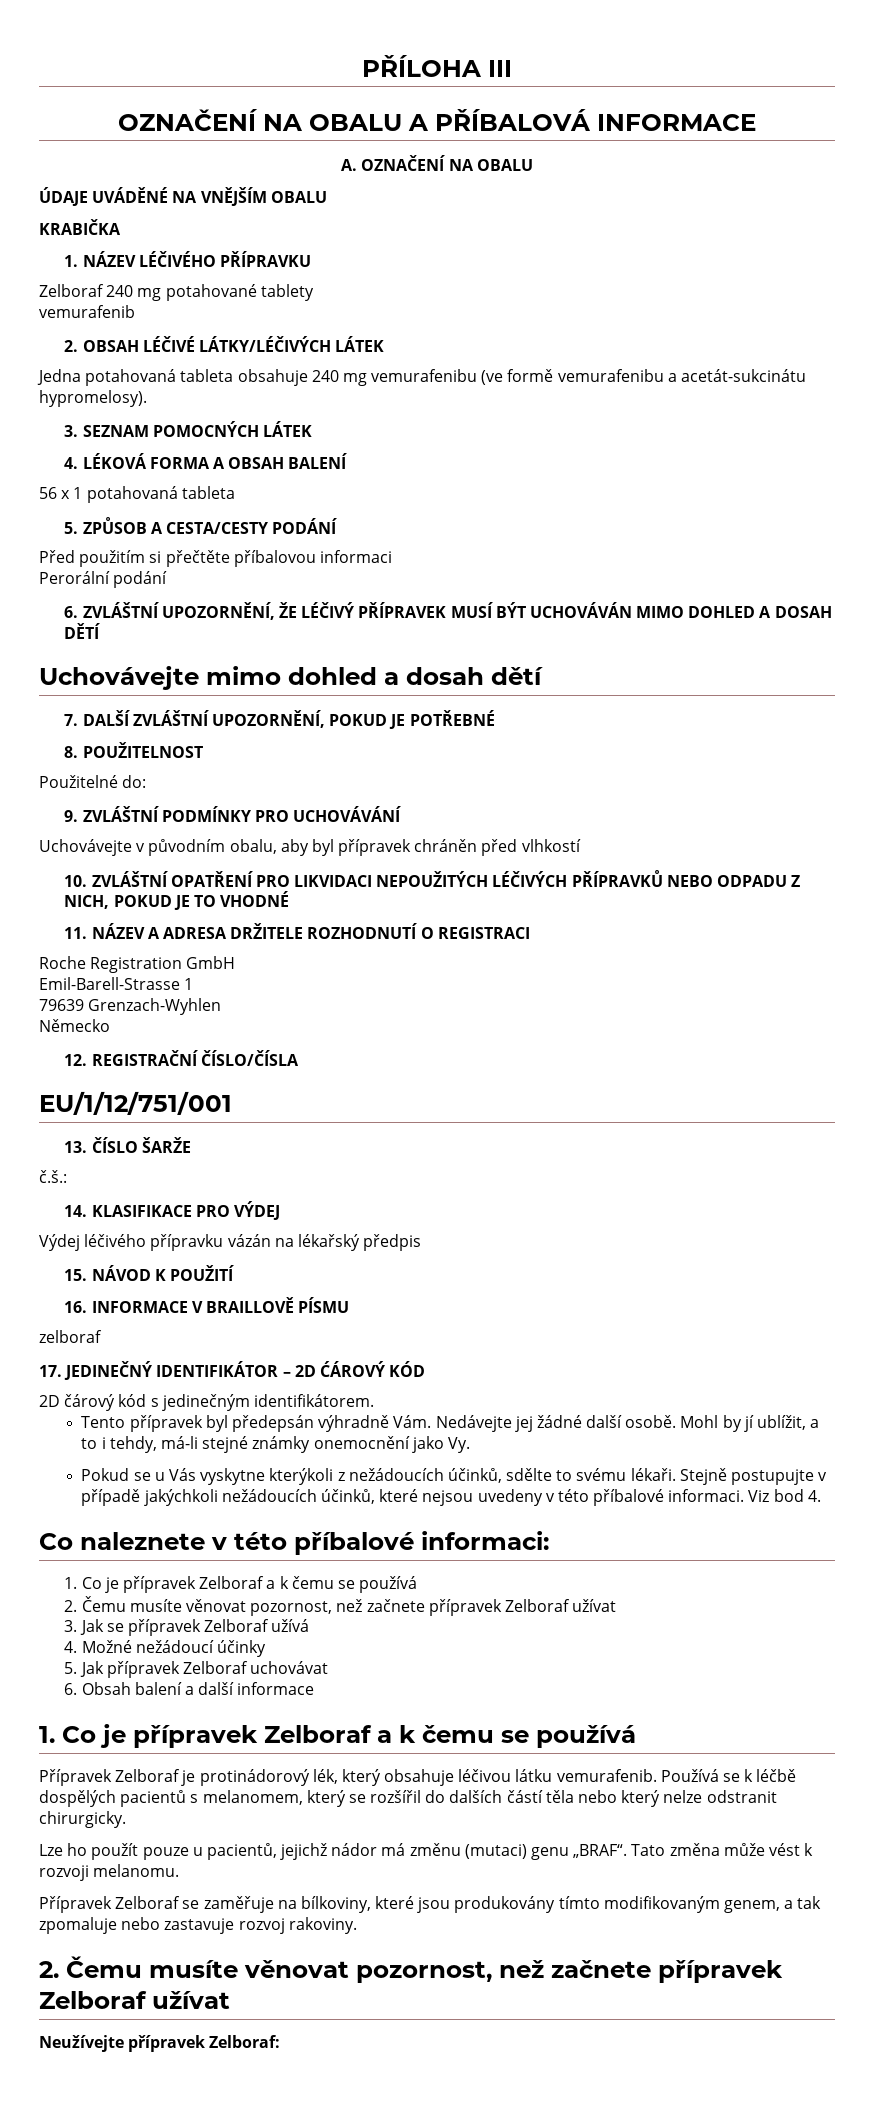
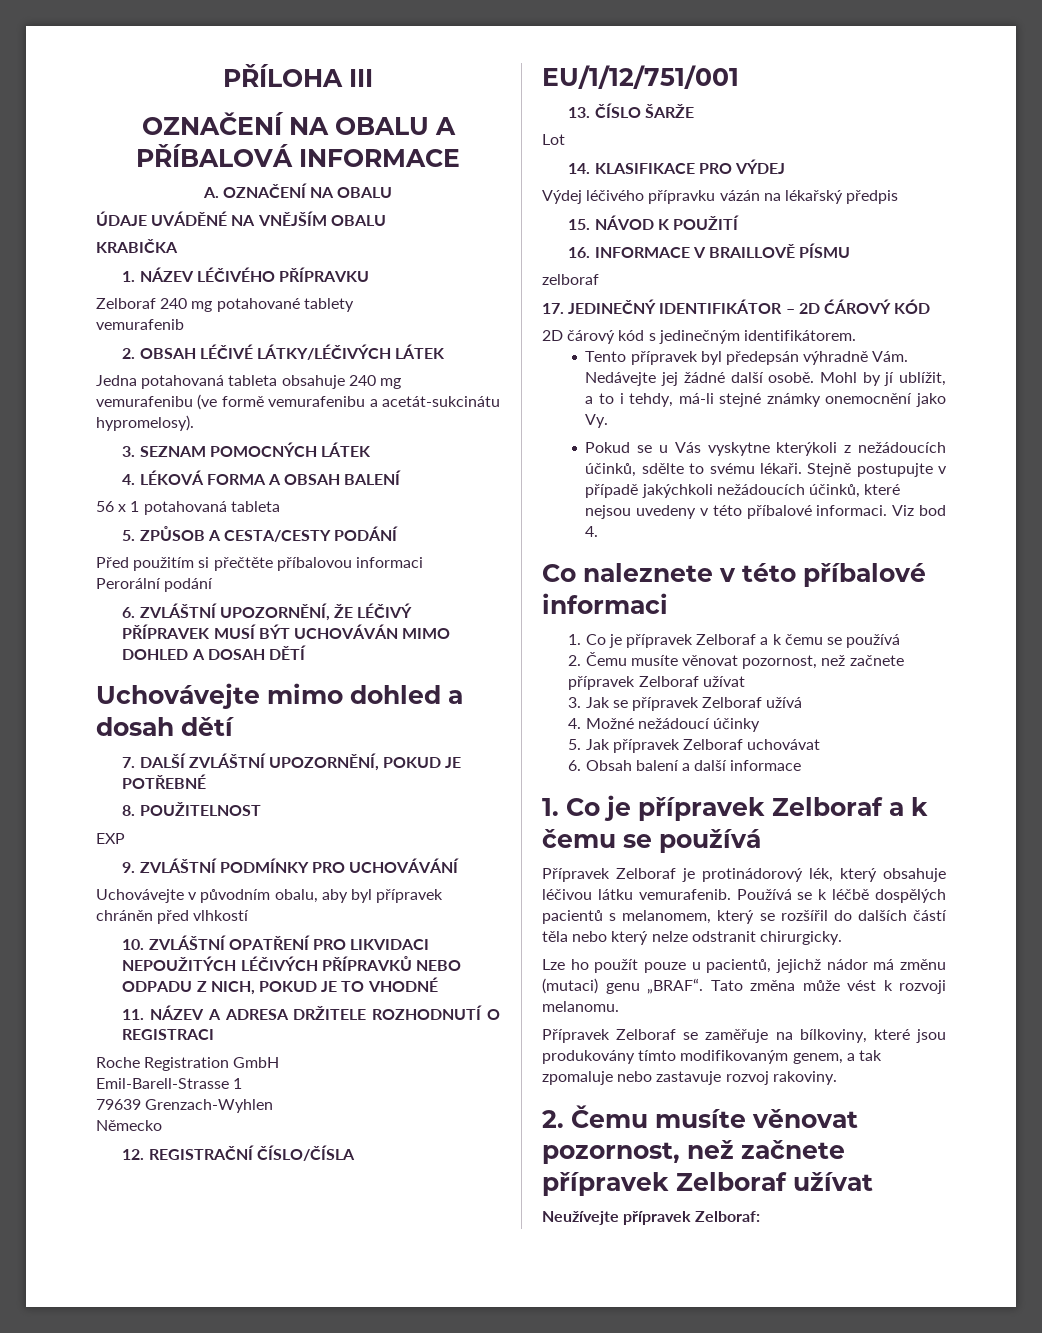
- Použitelné do:
+ EXP
- č.š.:
+ Lot
- Co naleznete v této příbalové informaci:
+ Co naleznete v této příbalové informaci

